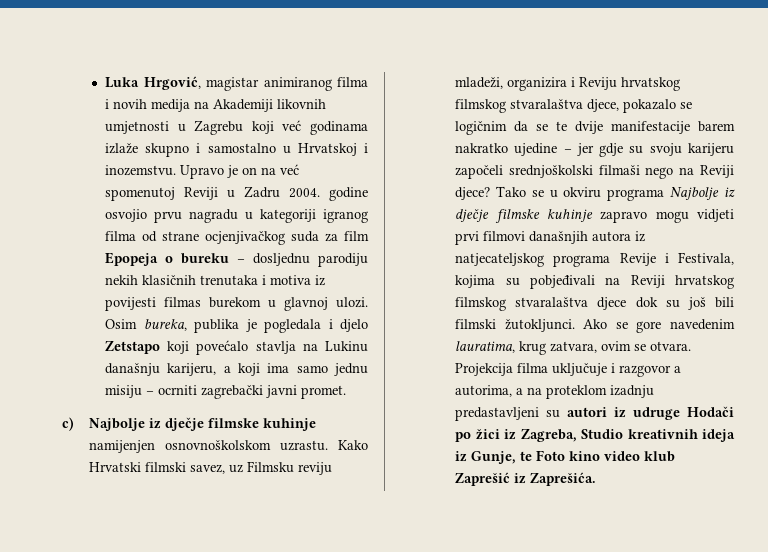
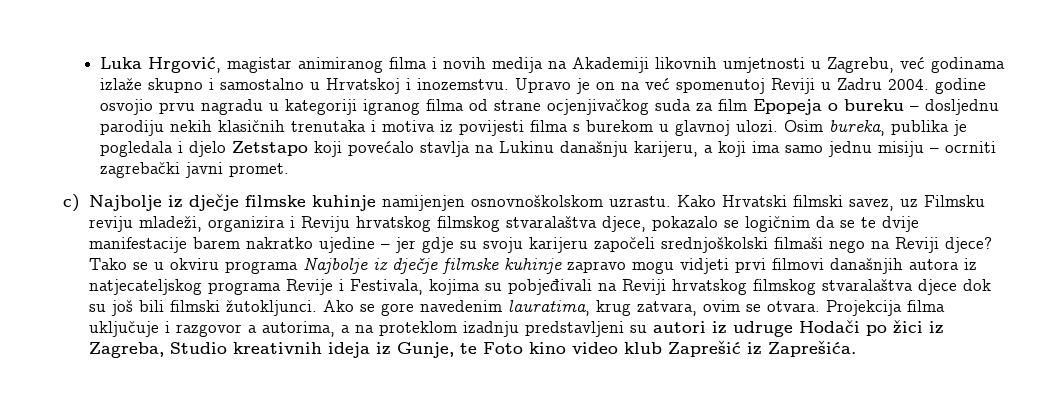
- Luka Hrgović, magistar animiranog filma i novih medija na Akademiji likovnih umjetnosti u Zagrebu koji već godinama izlaže skupno i samostalno u Hrvatskoj i inozemstvu.
+ Luka Hrgović, magistar animiranog filma i novih medija na Akademiji likovnih umjetnosti u Zagrebu, već godinama izlaže skupno i samostalno u Hrvatskoj i inozemstvu.
- Upravo je on na već spomenutoj Reviji u Zadru 2004. godine osvojio prvu nagradu u kategoriji igranog filma od strane ocjenjivačkog suda za film Epopeja o bureku – dosljednu parodiju nekih klasičnih trenutaka i motiva iz povijesti filmas burekom u glavnoj ulozi.
+ Upravo je on na već spomenutoj Reviji u Zadru 2004. godine osvojio prvu nagradu u kategoriji igranog filma od strane ocjenjivačkog suda za film Epopeja o bureku – dosljednu parodiju nekih klasičnih trenutaka i motiva iz povijesti filma s burekom u glavnoj ulozi.
- Projekcija filma uključuje i razgovor a autorima, a na proteklom izadnju predastavljeni su autori iz udruge Hodači po žici iz Zagreba, Studio kreativnih ideja iz Gunje, te Foto kino video klub Zaprešić iz Zaprešića.
+ Projekcija filma uključuje i razgovor a autorima, a na proteklom izadnju predstavljeni su autori iz udruge Hodači po žici iz Zagreba, Studio kreativnih ideja iz Gunje, te Foto kino video klub Zaprešić iz Zaprešića.

